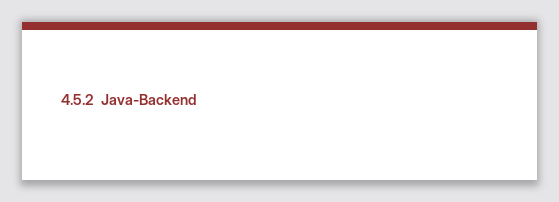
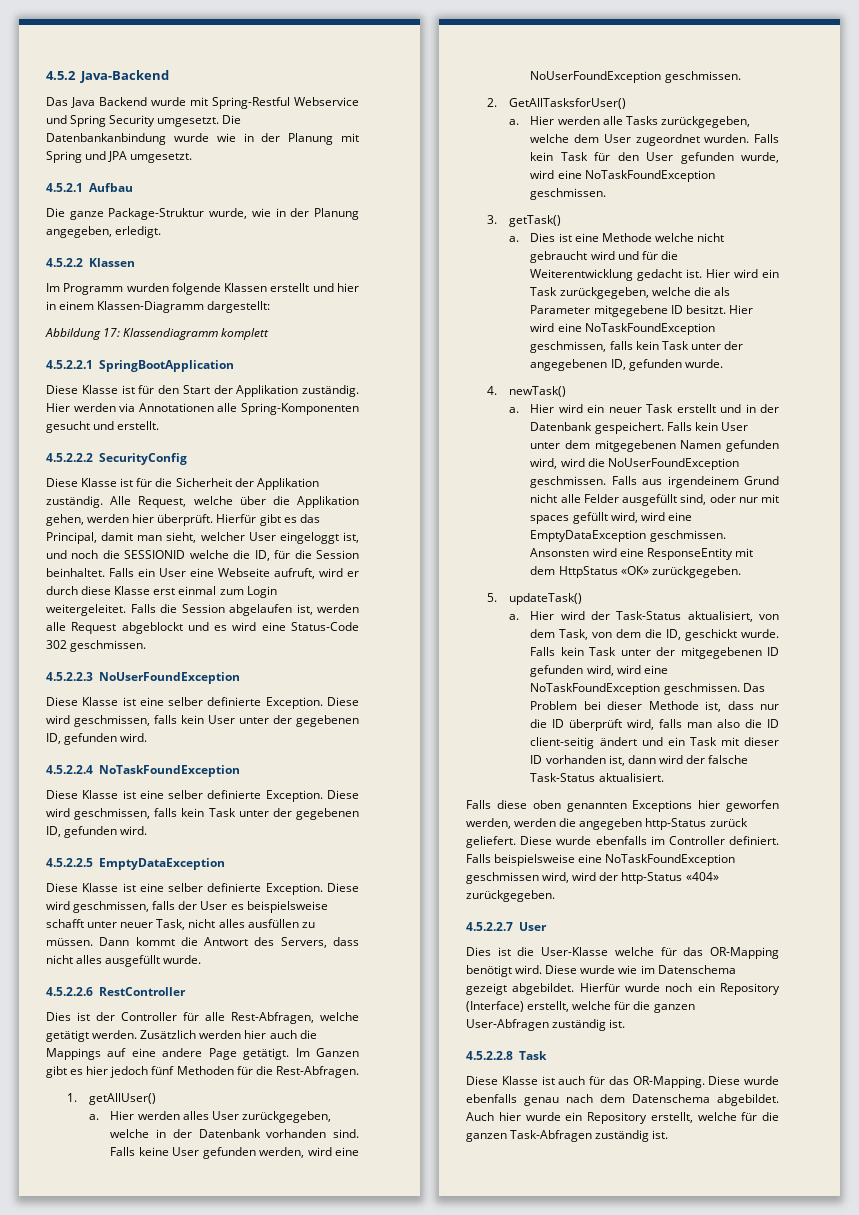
+ Das Java Backend wurde mit Spring-Restful Webservice und Spring Security umgesetzt. Die Datenbankanbindung wurde wie in der Planung mit Spring und JPA umgesetzt.
+ 4.5.2.1 Aufbau
+ Die ganze Package-Struktur wurde, wie in der Planung angegeben, erledigt.
+ 4.5.2.2 Klassen
+ Im Programm wurden folgende Klassen erstellt und hier in einem Klassen-Diagramm dargestellt:
+ Abbildung 17: Klassendiagramm komplett
+ 4.5.2.2.1 SpringBootApplication
+ Diese Klasse ist für den Start der Applikation zuständig. Hier werden via Annotationen alle Spring-Komponenten gesucht und erstellt.
+ 4.5.2.2.2 SecurityConfig
+ Diese Klasse ist für die Sicherheit der Applikation zuständig. Alle Request, welche über die Applikation gehen, werden hier überprüft. Hierfür gibt es das Principal, damit man sieht, welcher User eingeloggt ist, und noch die SESSIONID welche die ID, für die Session beinhaltet. Falls ein User eine Webseite aufruft, wird er durch diese Klasse erst einmal zum Login weitergeleitet. Falls die Session abgelaufen ist, werden alle Request abgeblockt und es wird eine Status-Code 302 geschmissen.
+ 4.5.2.2.3 NoUserFoundException
+ Diese Klasse ist eine selber definierte Exception. Diese wird geschmissen, falls kein User unter der gegebenen ID, gefunden wird.
+ 4.5.2.2.4 NoTaskFoundException
+ Diese Klasse ist eine selber definierte Exception. Diese wird geschmissen, falls kein Task unter der gegebenen ID, gefunden wird.
+ 4.5.2.2.5 EmptyDataException
+ Diese Klasse ist eine selber definierte Exception. Diese wird geschmissen, falls der User es beispielsweise schafft unter neuer Task, nicht alles ausfüllen zu müssen. Dann kommt die Antwort des Servers, dass nicht alles ausgefüllt wurde.
+ 4.5.2.2.6 RestController
+ Dies ist der Controller für alle Rest-Abfragen, welche getätigt werden. Zusätzlich werden hier auch die Mappings auf eine andere Page getätigt. Im Ganzen gibt es hier jedoch fünf Methoden für die Rest-Abfragen.
+ 1. getAllUser()
+ a. Hier werden alles User zurückgegeben, welche in der Datenbank vorhanden sind. Falls keine User gefunden werden, wird eine NoUserFoundException geschmissen.
+ 2. GetAllTasksforUser()
+ a. Hier werden alle Tasks zurückgegeben, welche dem User zugeordnet wurden. Falls kein Task für den User gefunden wurde, wird eine NoTaskFoundException geschmissen.
+ 3. getTask()
+ a. Dies ist eine Methode welche nicht gebraucht wird und für die Weiterentwicklung gedacht ist. Hier wird ein Task zurückgegeben, welche die als Parameter mitgegebene ID besitzt. Hier wird eine NoTaskFoundException geschmissen, falls kein Task unter der angegebenen ID, gefunden wurde.
+ 4. newTask()
+ a. Hier wird ein neuer Task erstellt und in der Datenbank gespeichert. Falls kein User unter dem mitgegebenen Namen gefunden wird, wird die NoUserFoundException geschmissen. Falls aus irgendeinem Grund nicht alle Felder ausgefüllt sind, oder nur mit spaces gefüllt wird, wird eine EmptyDataException geschmissen. Ansonsten wird eine ResponseEntity mit dem HttpStatus «OK» zurückgegeben.
+ 5. updateTask()
+ a. Hier wird der Task-Status aktualisiert, von dem Task, von dem die ID, geschickt wurde. Falls kein Task unter der mitgegebenen ID gefunden wird, wird eine NoTaskFoundException geschmissen. Das Problem bei dieser Methode ist, dass nur die ID überprüft wird, falls man also die ID client-seitig ändert und ein Task mit dieser ID vorhanden ist, dann wird der falsche Task-Status aktualisiert.
+ Falls diese oben genannten Exceptions hier geworfen werden, werden die angegeben http-Status zurück geliefert. Diese wurde ebenfalls im Controller definiert. Falls beispielsweise eine NoTaskFoundException geschmissen wird, wird der http-Status «404» zurückgegeben.
+ 4.5.2.2.7 User
+ Dies ist die User-Klasse welche für das OR-Mapping benötigt wird. Diese wurde wie im Datenschema gezeigt abgebildet. Hierfür wurde noch ein Repository (Interface) erstellt, welche für die ganzen User-Abfragen zuständig ist.
+ 4.5.2.2.8 Task
+ Diese Klasse ist auch für das OR-Mapping. Diese wurde ebenfalls genau nach dem Datenschema abgebildet. Auch hier wurde ein Repository erstellt, welche für die ganzen Task-Abfragen zuständig ist.

